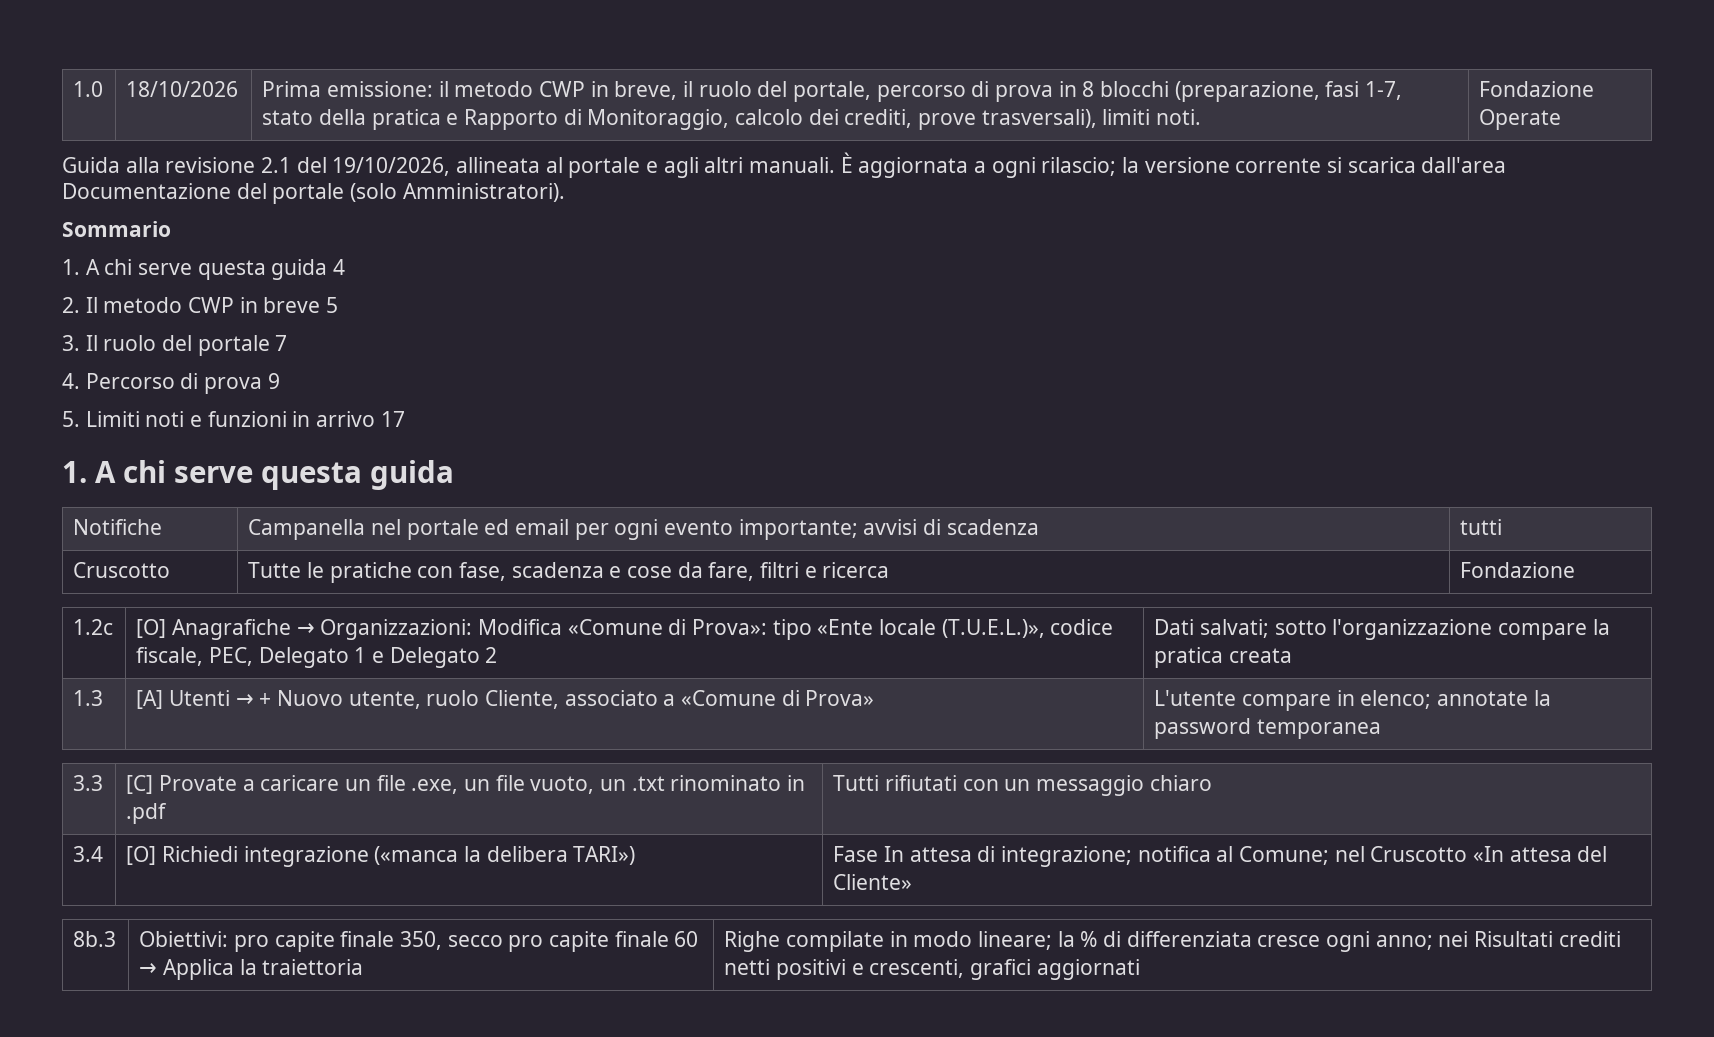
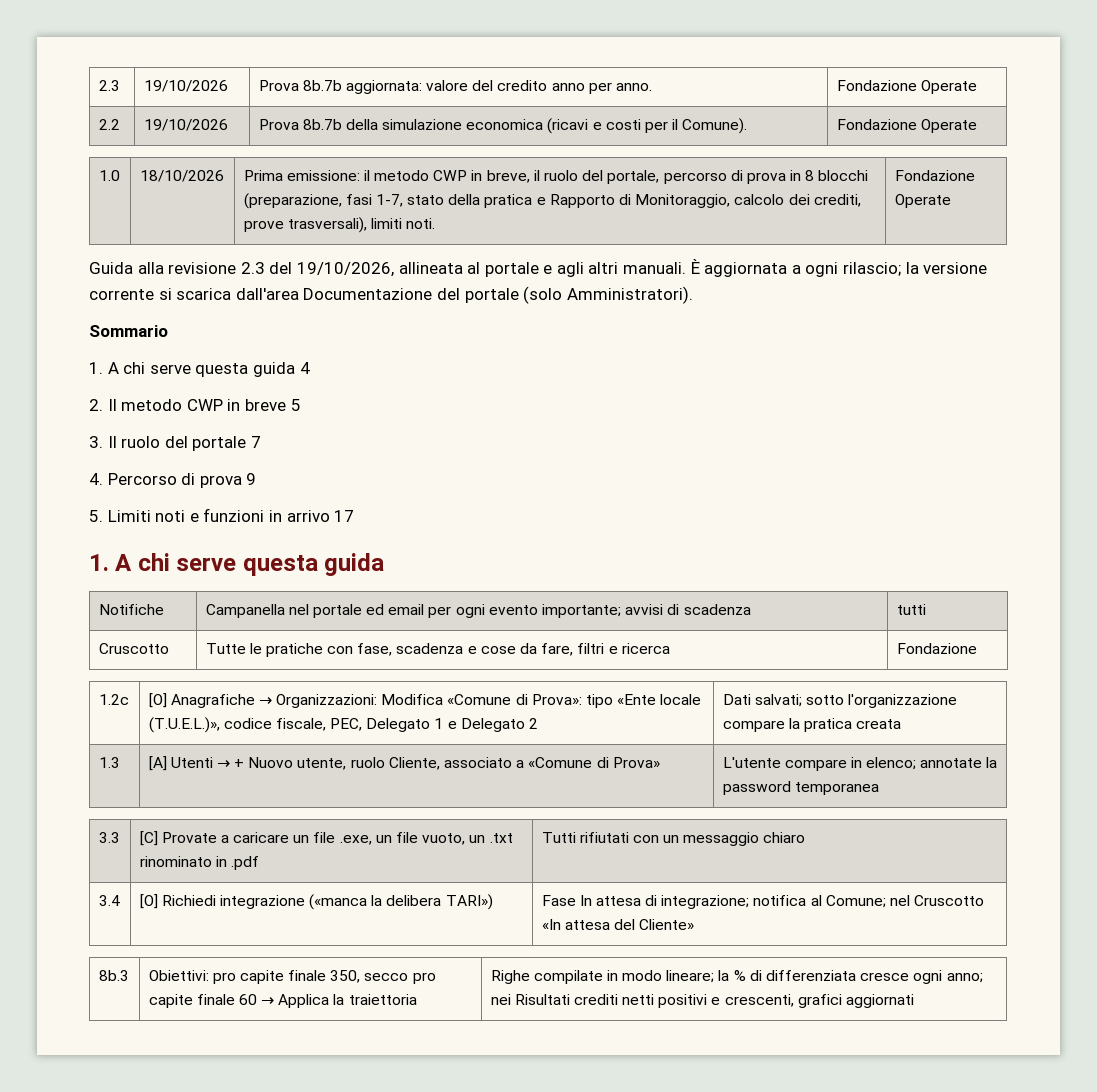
+ 2.3 | 19/10/2026 | Prova 8b.7b aggiornata: valore del credito anno per anno. | Fondazione Operate
+ 2.2 | 19/10/2026 | Prova 8b.7b della simulazione economica (ricavi e costi per il Comune). | Fondazione Operate
- Guida alla revisione 2.1 del 19/10/2026, allineata al portale e agli altri manuali.
+ Guida alla revisione 2.3 del 19/10/2026, allineata al portale e agli altri manuali.

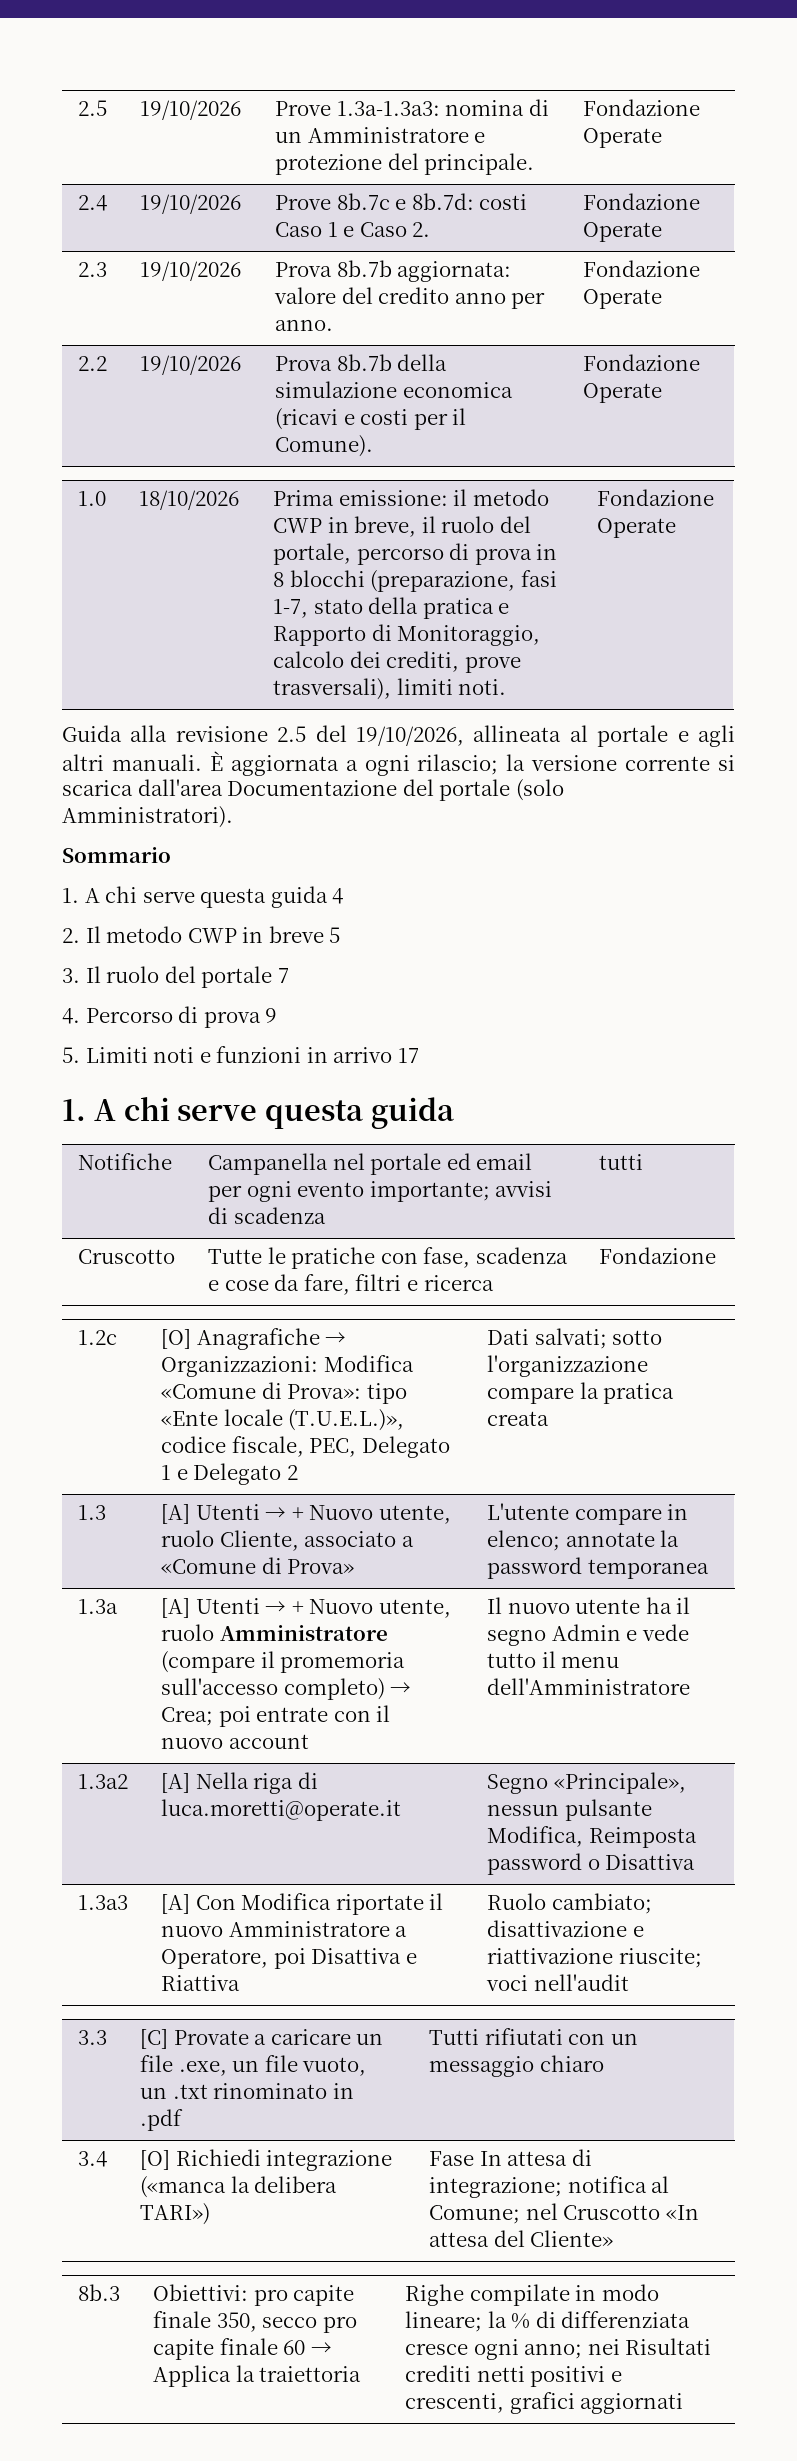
+ 2.5 | 19/10/2026 | Prove 1.3a-1.3a3: nomina di un Amministratore e protezione del principale. | Fondazione Operate
+ 2.4 | 19/10/2026 | Prove 8b.7c e 8b.7d: costi Caso 1 e Caso 2. | Fondazione Operate
- Guida alla revisione 2.3 del 19/10/2026, allineata al portale e agli altri manuali.
+ Guida alla revisione 2.5 del 19/10/2026, allineata al portale e agli altri manuali.
+ 1.3a | [A] Utenti → + Nuovo utente, ruolo Amministratore (compare il promemoria sull'accesso completo) → Crea; poi entrate con il nuovo account | Il nuovo utente ha il segno Admin e vede tutto il menu dell'Amministratore
+ 1.3a2 | [A] Nella riga di luca.moretti@operate.it | Segno «Principale», nessun pulsante Modifica, Reimposta password o Disattiva
+ 1.3a3 | [A] Con Modifica riportate il nuovo Amministratore a Operatore, poi Disattiva e Riattiva | Ruolo cambiato; disattivazione e riattivazione riuscite; voci nell'audit

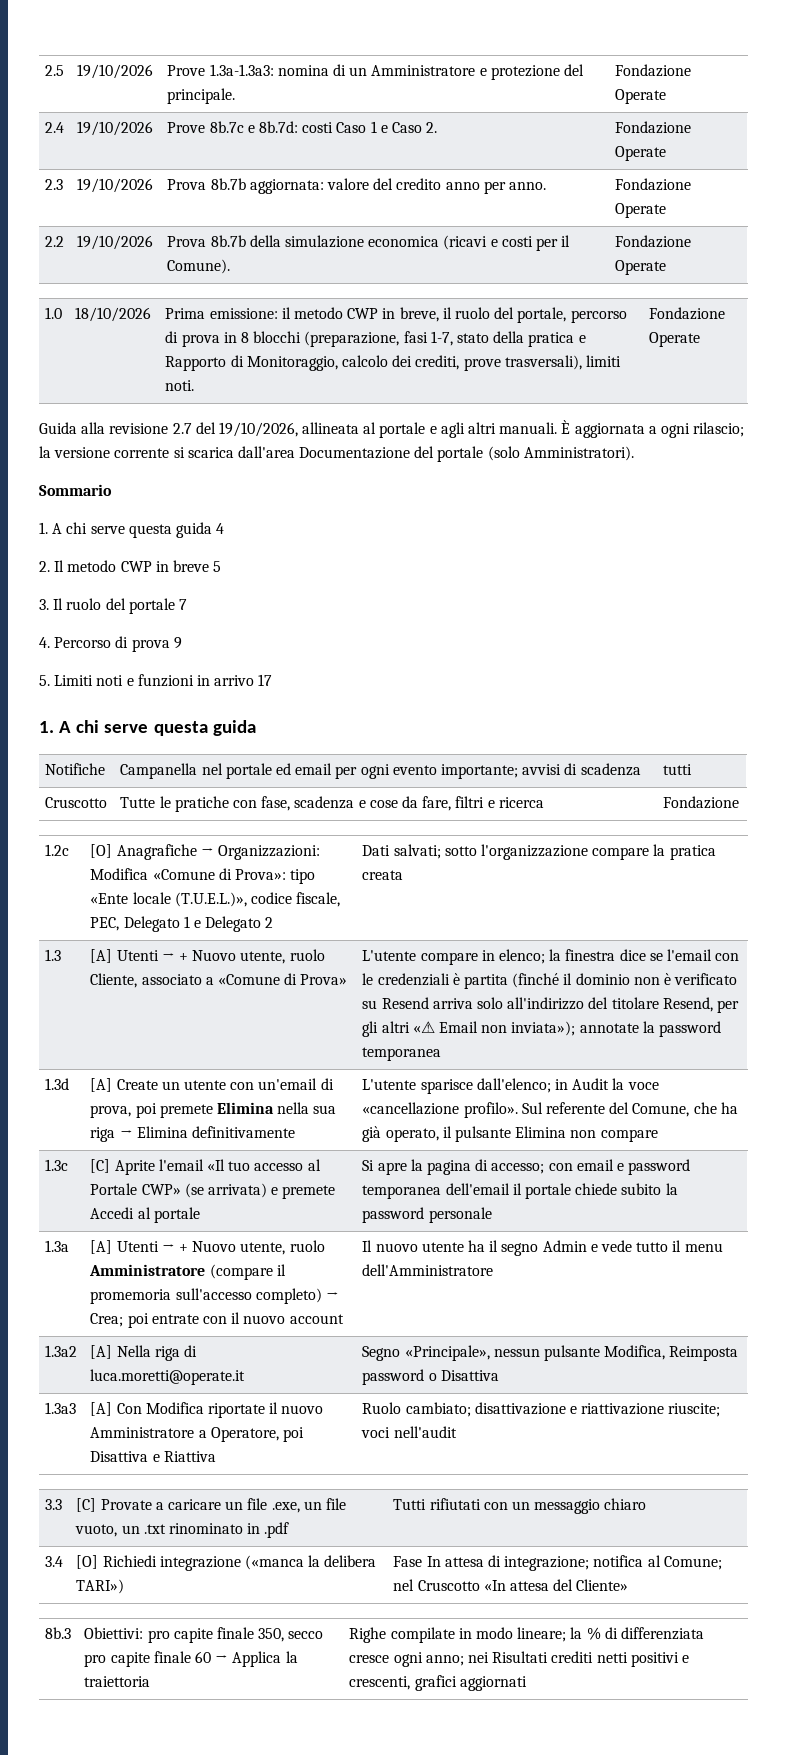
- Guida alla revisione 2.5 del 19/10/2026, allineata al portale e agli altri manuali.
+ Guida alla revisione 2.7 del 19/10/2026, allineata al portale e agli altri manuali.
- L'utente compare in elenco; annotate la password temporanea
+ L'utente compare in elenco; la finestra dice se l'email con le credenziali è partita (finché il dominio non è verificato su Resend arriva solo all'indirizzo del titolare Resend, per gli altri «⚠ Email non inviata»); annotate la password temporanea
+ 1.3d | [A] Create un utente con un'email di prova, poi premete Elimina nella sua riga → Elimina definitivamente | L'utente sparisce dall'elenco; in Audit la voce «cancellazione profilo». Sul referente del Comune, che ha già operato, il pulsante Elimina non compare
+ 1.3c | [C] Aprite l'email «Il tuo accesso al Portale CWP» (se arrivata) e premete Accedi al portale | Si apre la pagina di accesso; con email e password temporanea dell'email il portale chiede subito la password personale

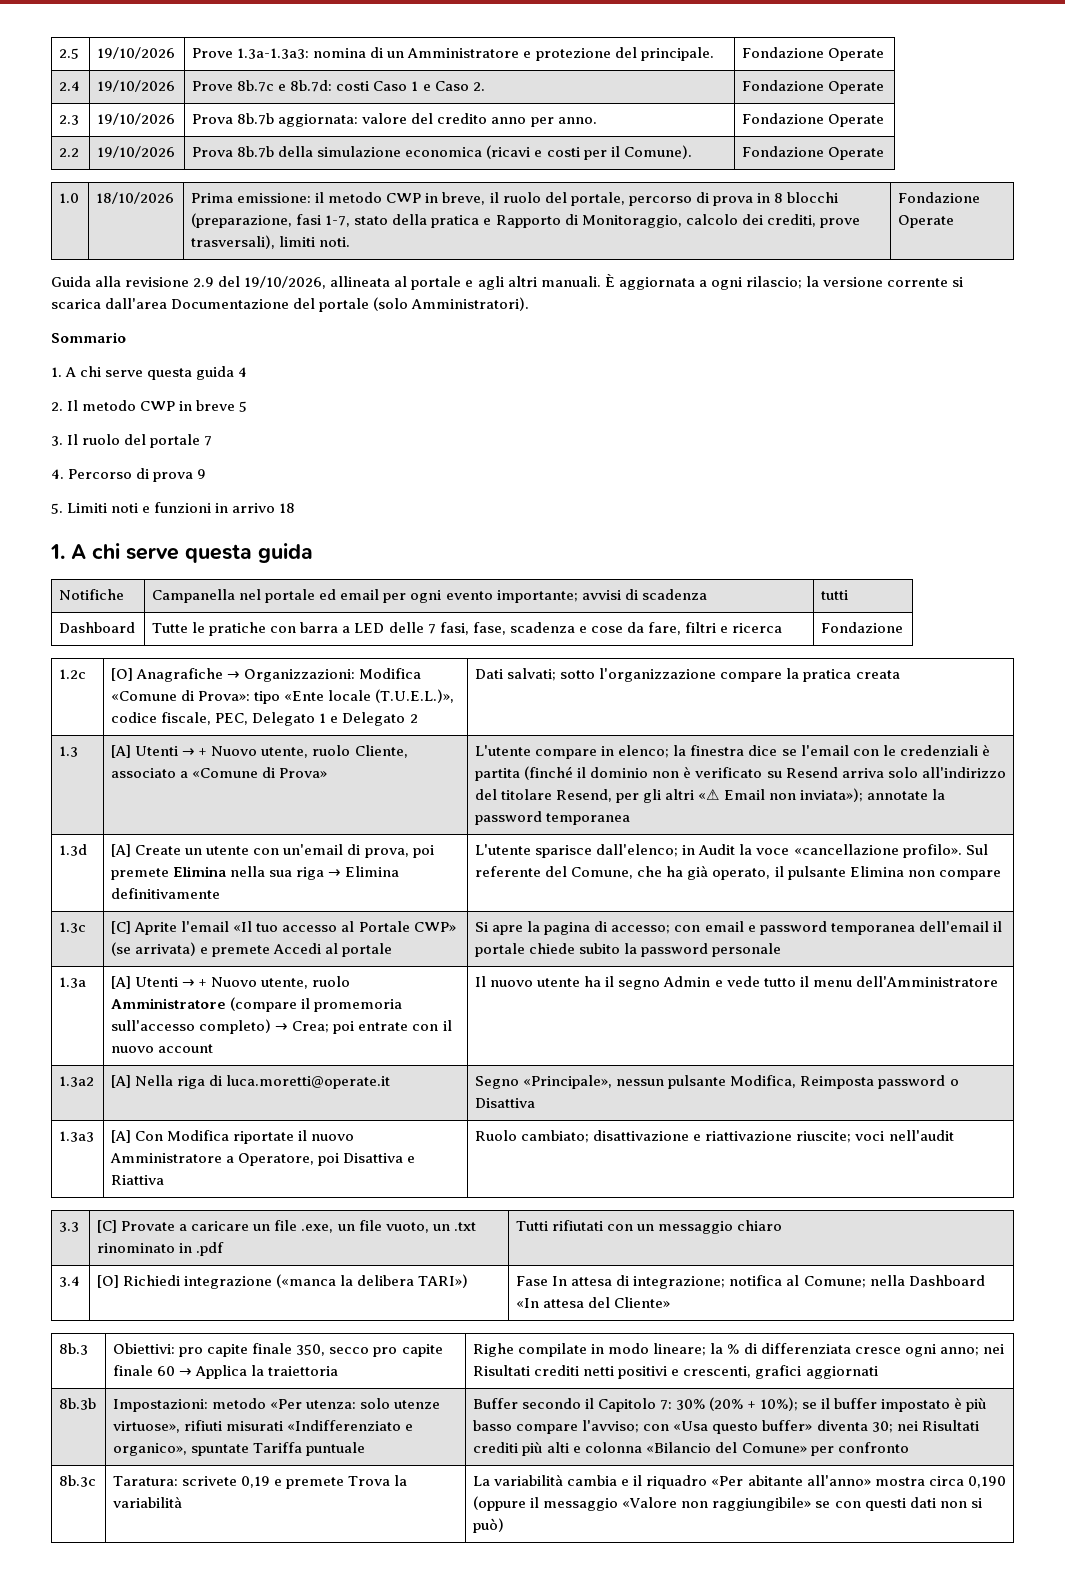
- Guida alla revisione 2.7 del 19/10/2026, allineata al portale e agli altri manuali.
+ Guida alla revisione 2.9 del 19/10/2026, allineata al portale e agli altri manuali.
- 5. Limiti noti e funzioni in arrivo 17
+ 5. Limiti noti e funzioni in arrivo 18
- Cruscotto | Tutte le pratiche con fase, scadenza e cose da fare, filtri e ricerca | Fondazione
+ Dashboard | Tutte le pratiche con barra a LED delle 7 fasi, fase, scadenza e cose da fare, filtri e ricerca | Fondazione
- 3.4 | [O] Richiedi integrazione («manca la delibera TARI») | Fase In attesa di integrazione; notifica al Comune; nel Cruscotto «In attesa del Cliente»
+ 3.4 | [O] Richiedi integrazione («manca la delibera TARI») | Fase In attesa di integrazione; notifica al Comune; nella Dashboard «In attesa del Cliente»
+ 8b.3b | Impostazioni: metodo «Per utenza: solo utenze virtuose», rifiuti misurati «Indifferenziato e organico», spuntate Tariffa puntuale | Buffer secondo il Capitolo 7: 30% (20% + 10%); se il buffer impostato è più basso compare l'avviso; con «Usa questo buffer» diventa 30; nei Risultati crediti più alti e colonna «Bilancio del Comune» per confronto
+ 8b.3c | Taratura: scrivete 0,19 e premete Trova la variabilità | La variabilità cambia e il riquadro «Per abitante all'anno» mostra circa 0,190 (oppure il messaggio «Valore non raggiungibile» se con questi dati non si può)

